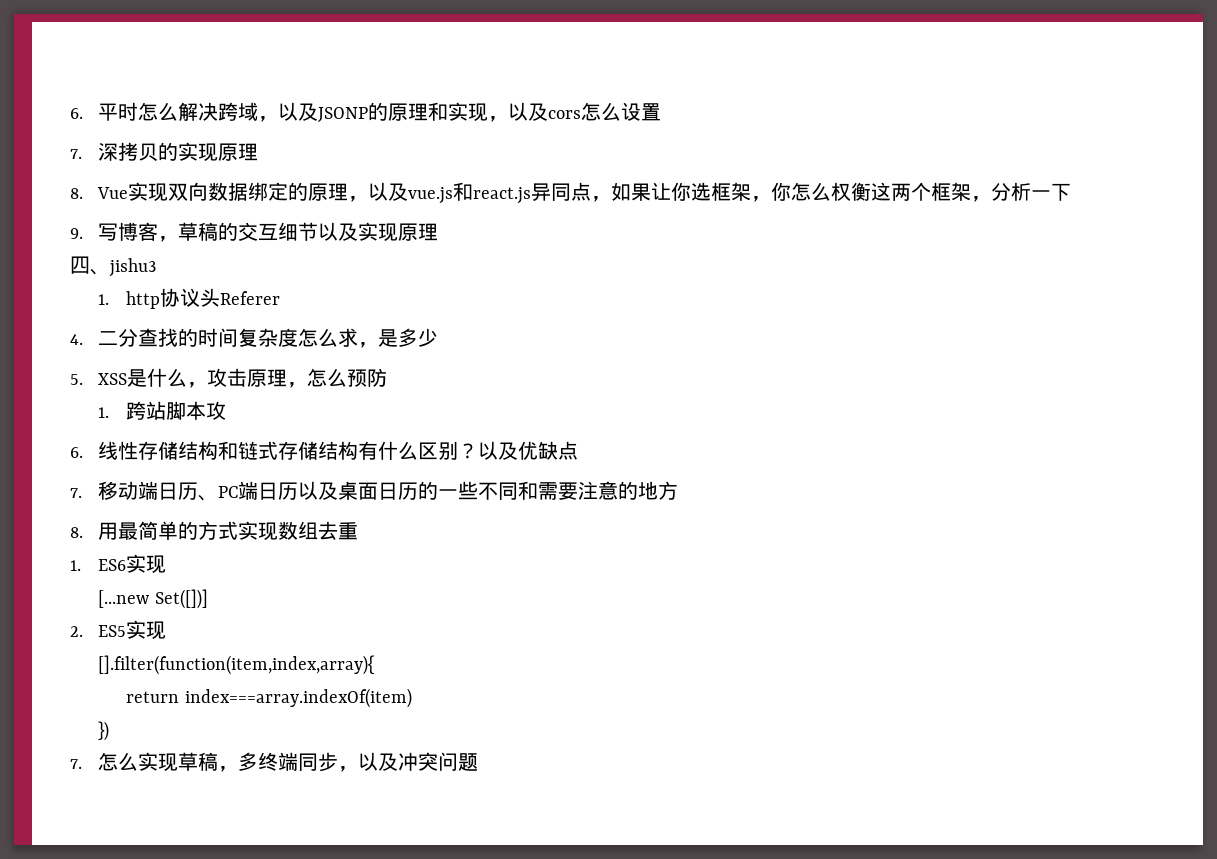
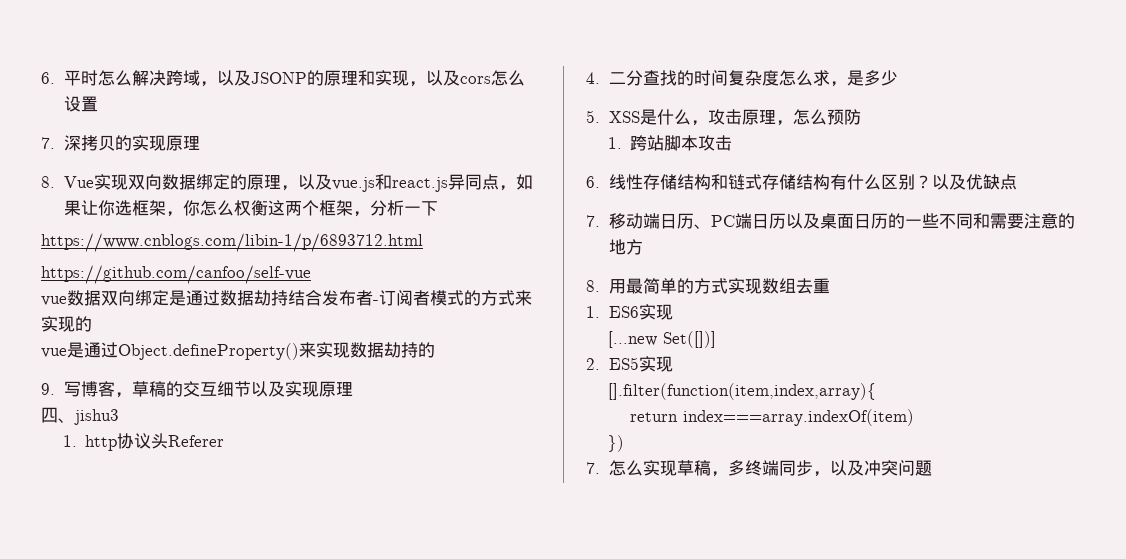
+ https://www.cnblogs.com/libin-1/p/6893712.html
+ https://github.com/canfoo/self-vue
+ vue数据双向绑定是通过数据劫持结合发布者-订阅者模式的方式来实现的
+ vue是通过Object.defineProperty()来实现数据劫持的
- 1.跨站脚本攻
+ 1.跨站脚本攻击

